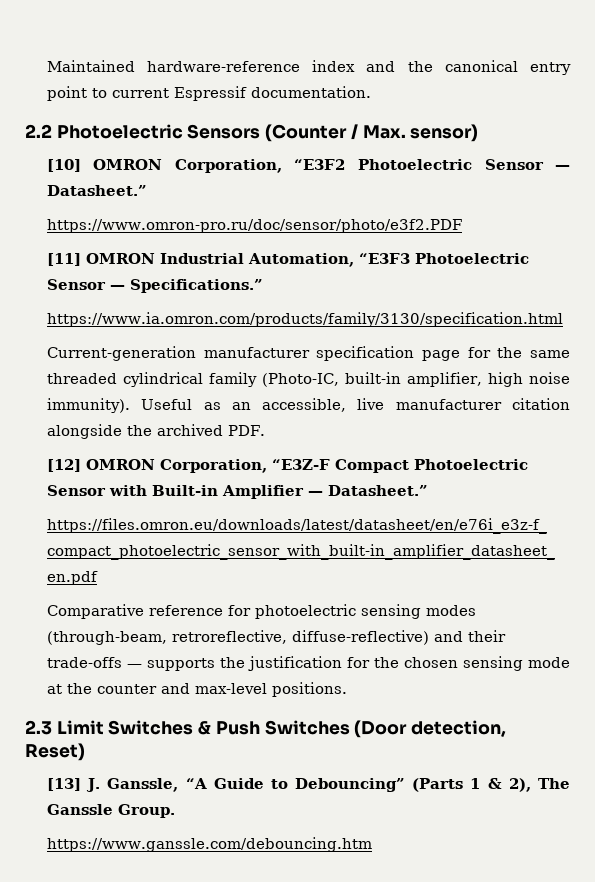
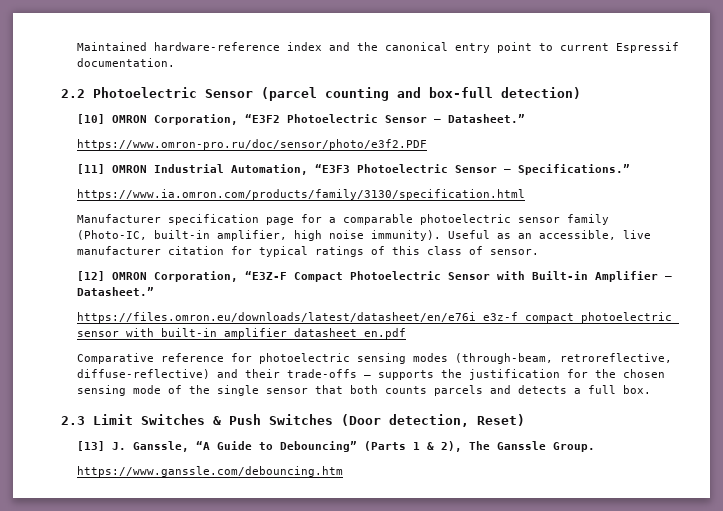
- 2.2 Photoelectric Sensors (Counter / Max. sensor)
+ 2.2 Photoelectric Sensor (parcel counting and box-full detection)
- Current-generation manufacturer specification page for the same threaded cylindrical family (Photo-IC, built-in amplifier, high noise immunity).
+ Manufacturer specification page for a comparable photoelectric sensor family (Photo-IC, built-in amplifier, high noise immunity).
- Useful as an accessible, live manufacturer citation alongside the archived PDF.
+ Useful as an accessible, live manufacturer citation for typical ratings of this class of sensor.
- Comparative reference for photoelectric sensing modes (through-beam, retroreflective, diffuse-reflective) and their trade-offs — supports the justification for the chosen sensing mode at the counter and max-level positions.
+ Comparative reference for photoelectric sensing modes (through-beam, retroreflective, diffuse-reflective) and their trade-offs — supports the justification for the chosen sensing mode of the single sensor that both counts parcels and detects a full box.

